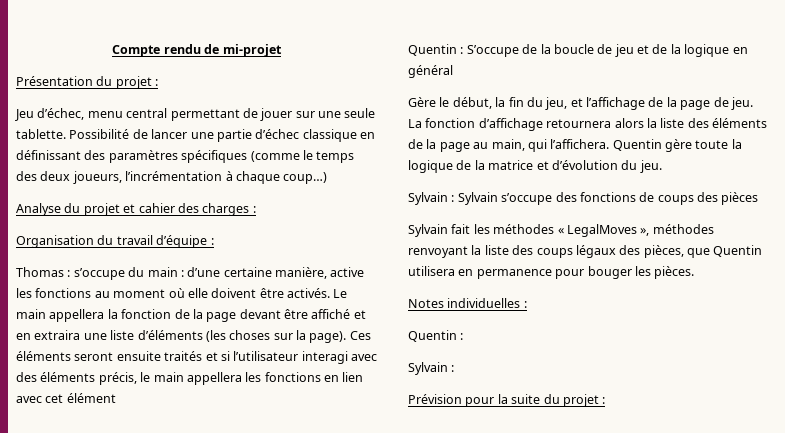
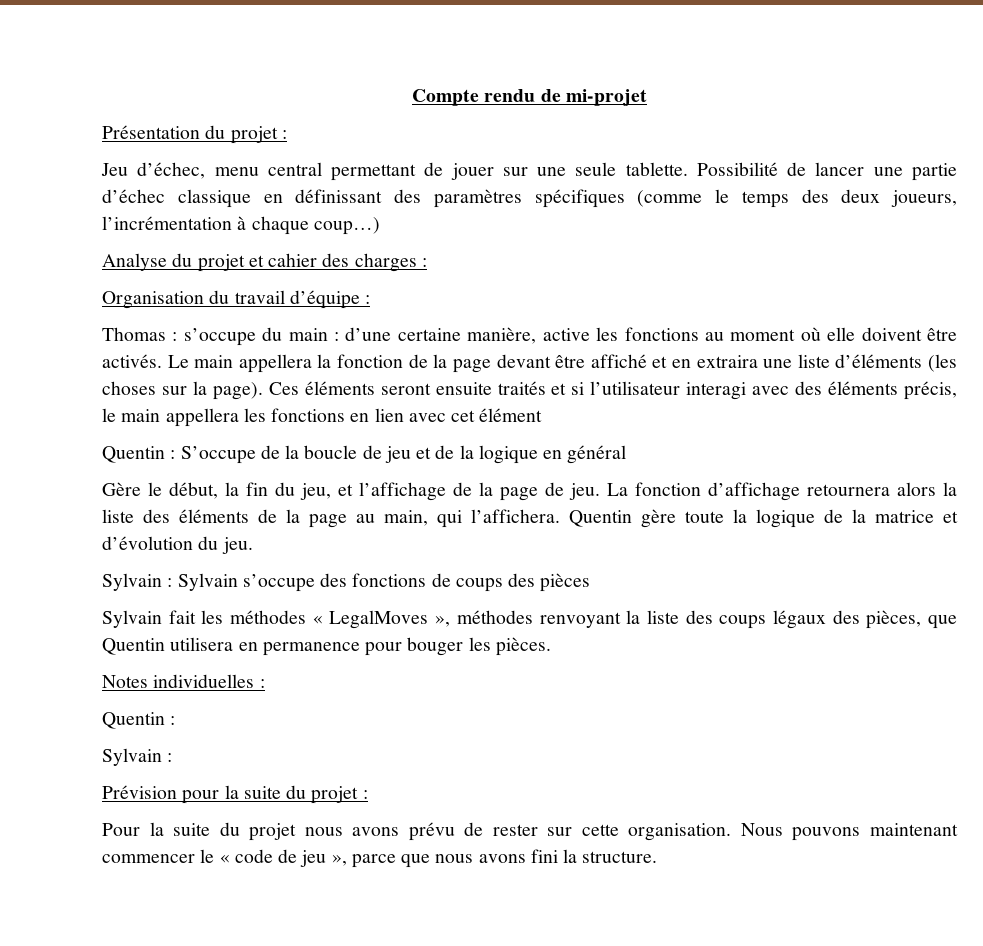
+ Pour la suite du projet nous avons prévu de rester sur cette organisation. Nous pouvons maintenant commencer le « code de jeu », parce que nous avons fini la structure.

